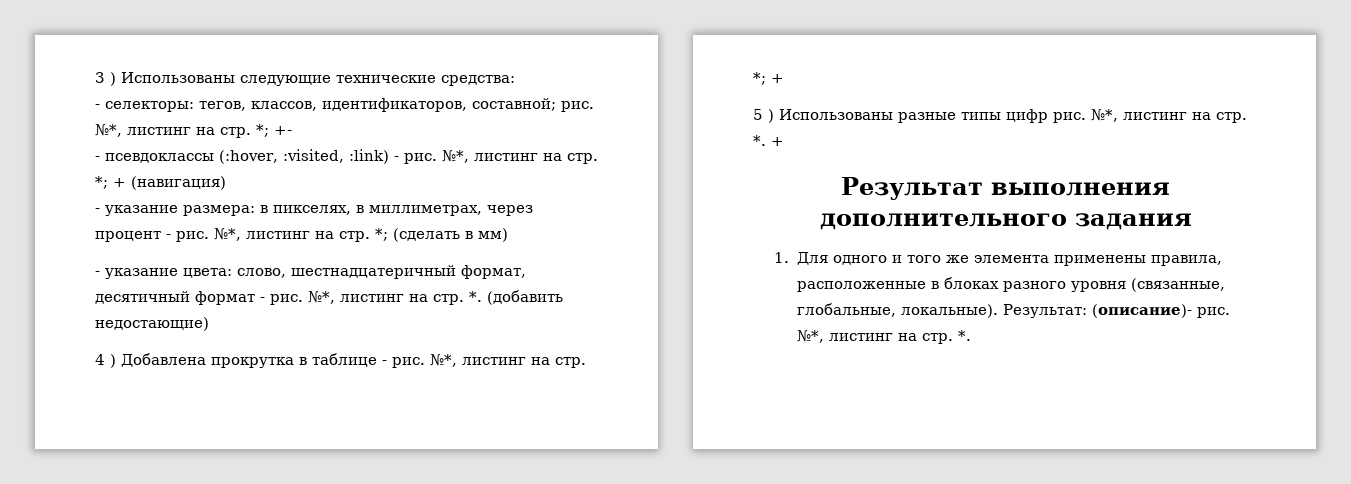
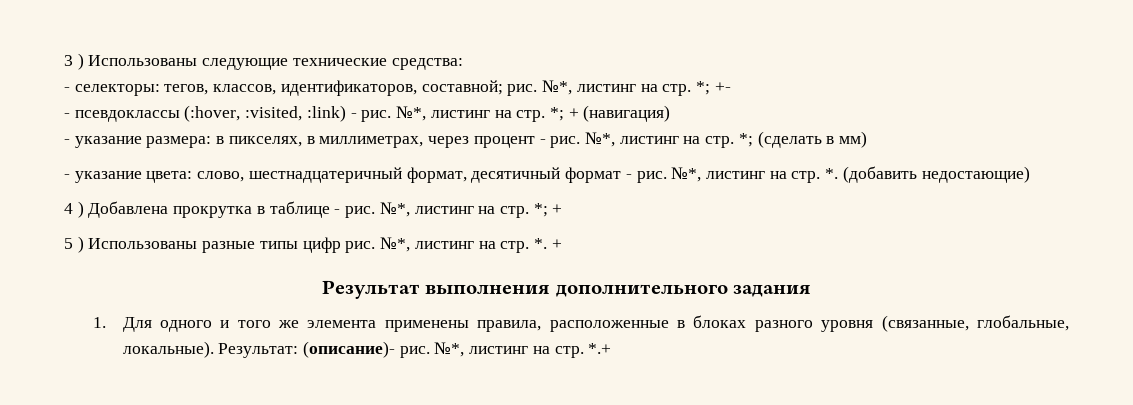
- Результат: (описание)- рис. №*, листинг на стр. *.
+ Результат: (описание)- рис. №*, листинг на стр. *.+

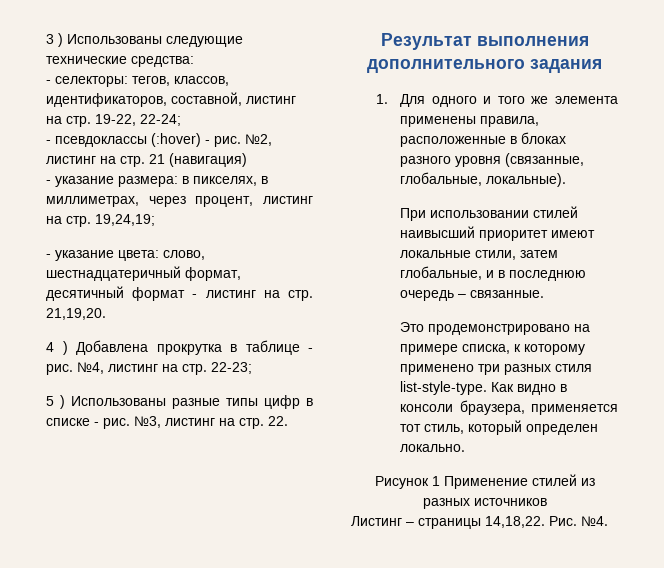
- - селекторы: тегов, классов, идентификаторов, составной; рис. №*, листинг на стр. *; +-
+ - селекторы: тегов, классов, идентификаторов, составной, листинг на стр. 19-22, 22-24;
- - псевдоклассы (:hover, :visited, :link) - рис. №*, листинг на стр. *; + (навигация)
+ - псевдоклассы (:hover) - рис. №2, листинг на стр. 21 (навигация)
- - указание размера: в пикселях, в миллиметрах, через процент - рис. №*, листинг на стр. *; (сделать в мм)
+ - указание размера: в пикселях, в миллиметрах, через процент, листинг на стр. 19,24,19;
- - указание цвета: слово, шестнадцатеричный формат, десятичный формат - рис. №*, листинг на стр. *. (добавить недостающие)
+ - указание цвета: слово, шестнадцатеричный формат, десятичный формат - листинг на стр. 21,19,20.
- 4 ) Добавлена прокрутка в таблице - рис. №*, листинг на стр. *; +
+ 4 ) Добавлена прокрутка в таблице - рис. №4, листинг на стр. 22-23;
- 5 ) Использованы разные типы цифр рис. №*, листинг на стр. *. +
+ 5 ) Использованы разные типы цифр в списке - рис. №3, листинг на стр. 22.
- 1. Для одного и того же элемента применены правила, расположенные в блоках разного уровня (связанные, глобальные, локальные). Результат: (описание)- рис. №*, листинг на стр. *.+
+ 1. Для одного и того же элемента применены правила, расположенные в блоках разного уровня (связанные, глобальные, локальные).
+ При использовании стилей наивысший приоритет имеют локальные стили, затем глобальные, и в последнюю очередь – связанные.
+ Это продемонстрировано на примере списка, к которому применено три разных стиля list-style-type. Как видно в консоли браузера, применяется тот стиль, который определен локально.
+ Рисунок 1 Применение стилей из разных источников
+ Листинг – страницы 14,18,22. Рис. №4.

